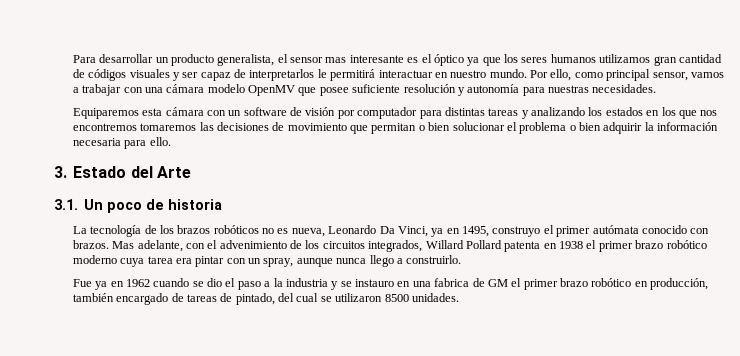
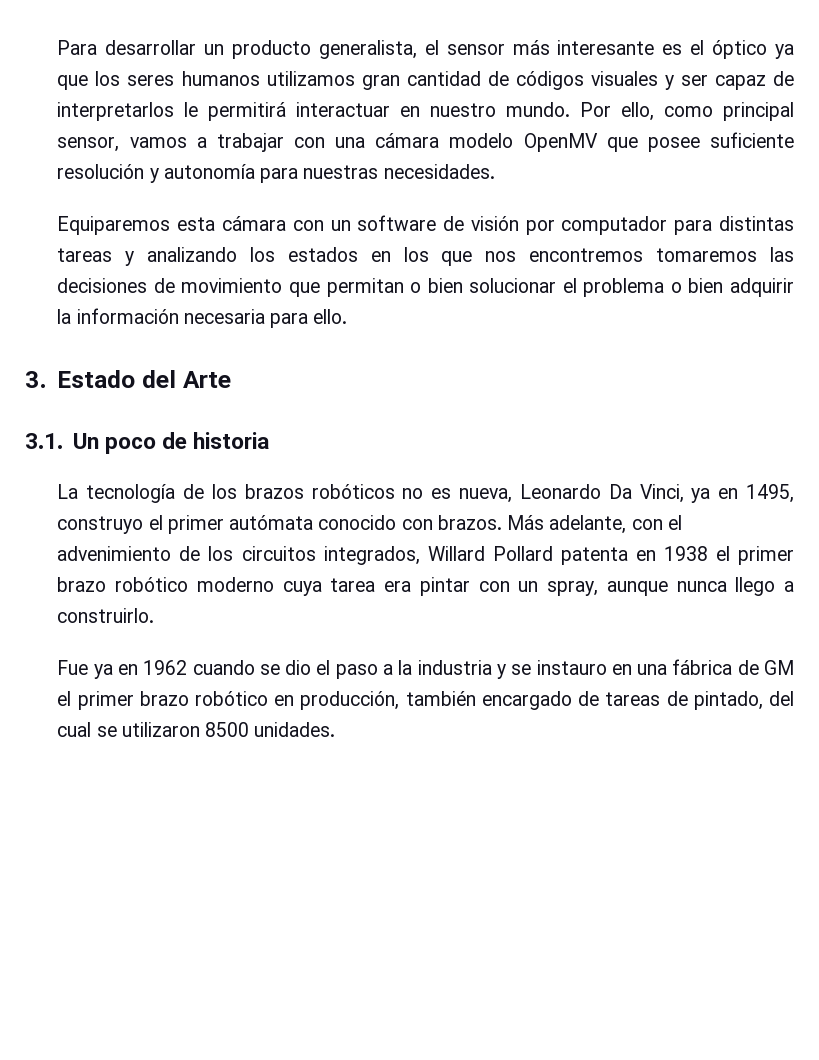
- Para desarrollar un producto generalista, el sensor mas interesante es el óptico ya que los seres humanos utilizamos gran cantidad de códigos visuales y ser capaz de interpretarlos le permitirá interactuar en nuestro mundo.
+ Para desarrollar un producto generalista, el sensor más interesante es el óptico ya que los seres humanos utilizamos gran cantidad de códigos visuales y ser capaz de interpretarlos le permitirá interactuar en nuestro mundo.
- Mas adelante, con el advenimiento de los circuitos integrados, Willard Pollard patenta en 1938 el primer brazo robótico moderno cuya tarea era pintar con un spray, aunque nunca llego a construirlo.
+ Más adelante, con el advenimiento de los circuitos integrados, Willard Pollard patenta en 1938 el primer brazo robótico moderno cuya tarea era pintar con un spray, aunque nunca llego a construirlo.
- Fue ya en 1962 cuando se dio el paso a la industria y se instauro en una fabrica de GM el primer brazo robótico en producción, también encargado de tareas de pintado, del cual se utilizaron 8500 unidades.
+ Fue ya en 1962 cuando se dio el paso a la industria y se instauro en una fábrica de GM el primer brazo robótico en producción, también encargado de tareas de pintado, del cual se utilizaron 8500 unidades.

